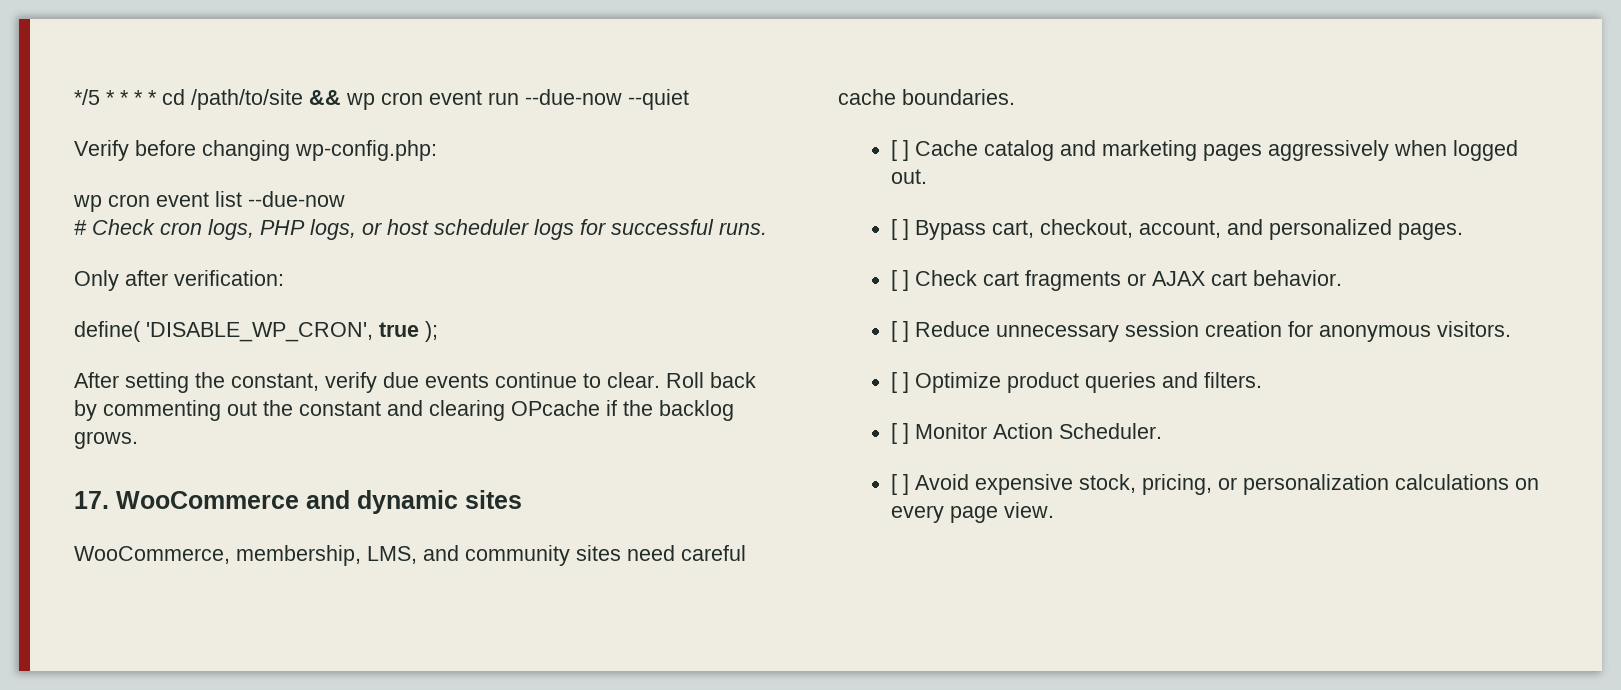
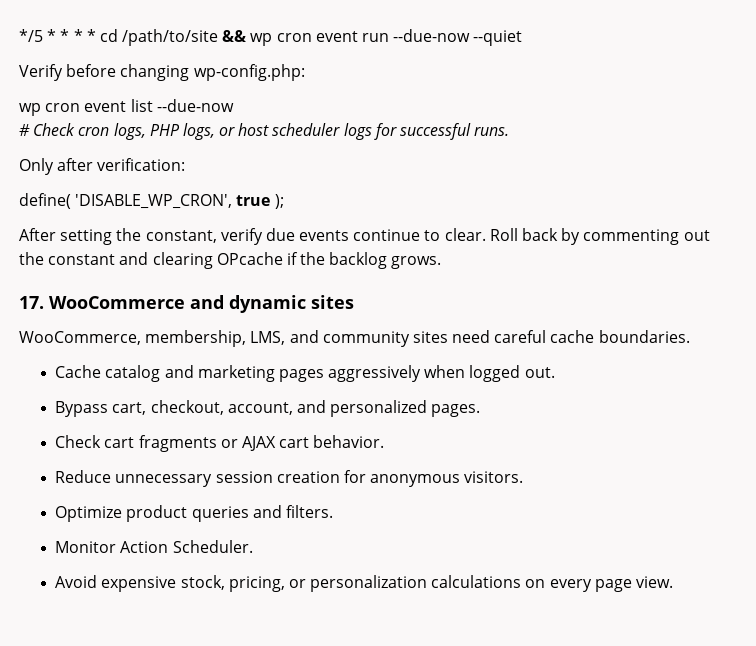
- [ ] Cache catalog and marketing pages aggressively when logged out.
+ Cache catalog and marketing pages aggressively when logged out.
- [ ] Bypass cart, checkout, account, and personalized pages.
+ Bypass cart, checkout, account, and personalized pages.
- [ ] Check cart fragments or AJAX cart behavior.
+ Check cart fragments or AJAX cart behavior.
- [ ] Reduce unnecessary session creation for anonymous visitors.
+ Reduce unnecessary session creation for anonymous visitors.
- [ ] Optimize product queries and filters.
+ Optimize product queries and filters.
- [ ] Monitor Action Scheduler.
+ Monitor Action Scheduler.
- [ ] Avoid expensive stock, pricing, or personalization calculations on every page view.
+ Avoid expensive stock, pricing, or personalization calculations on every page view.

